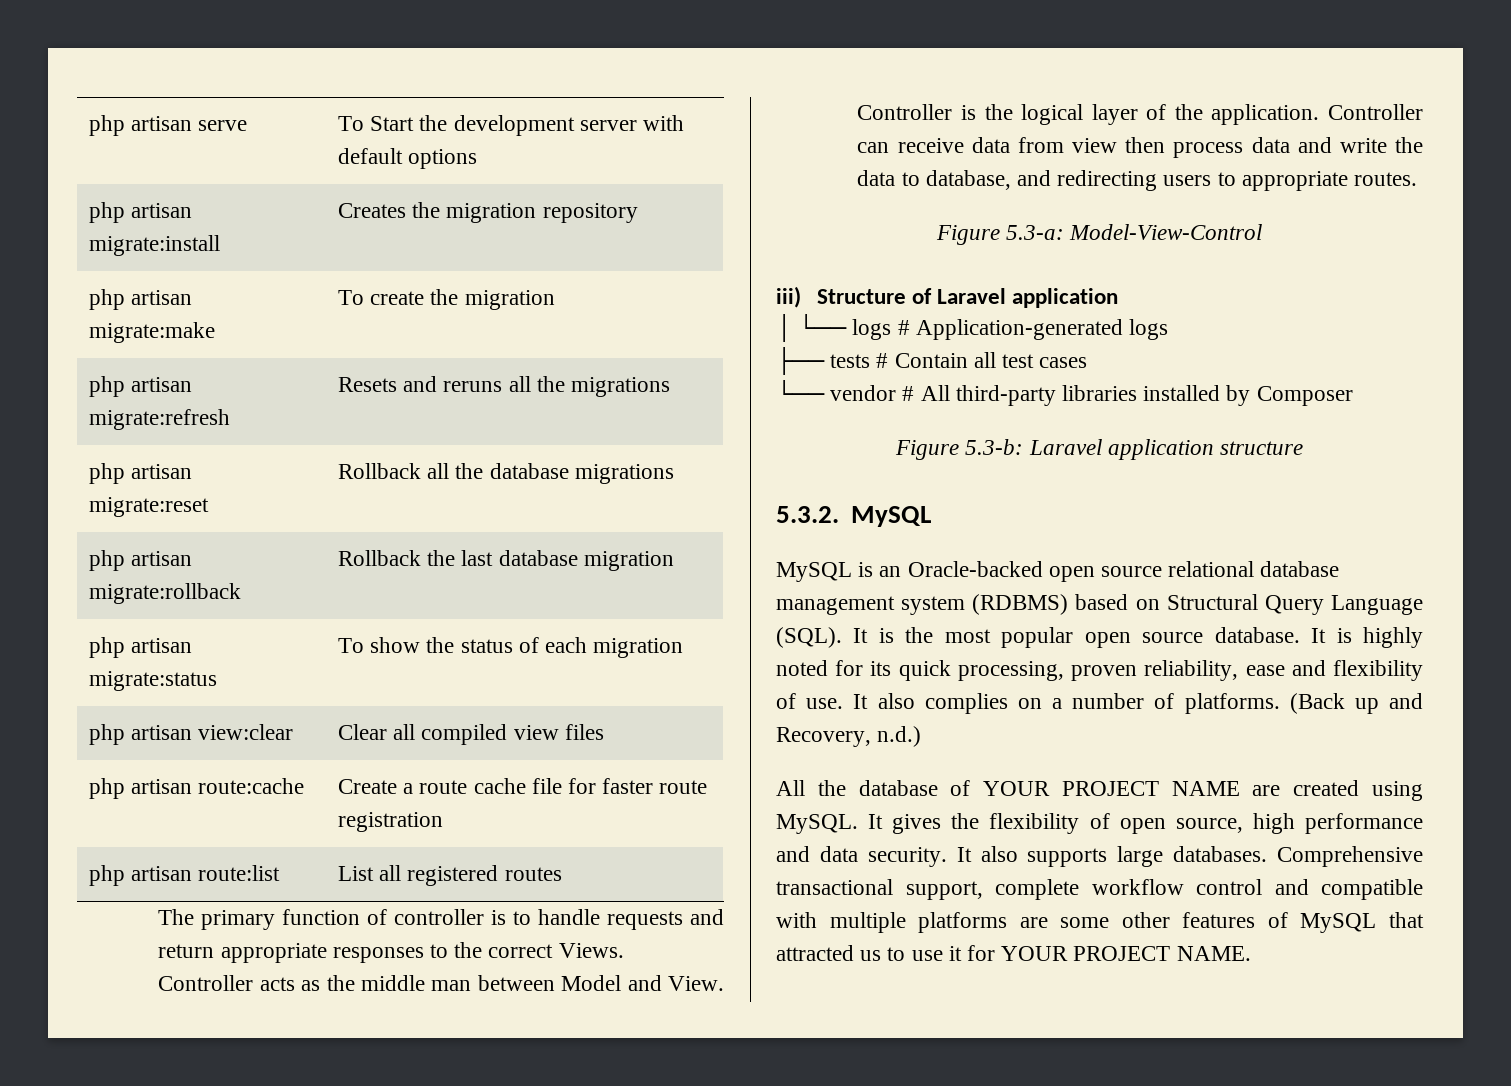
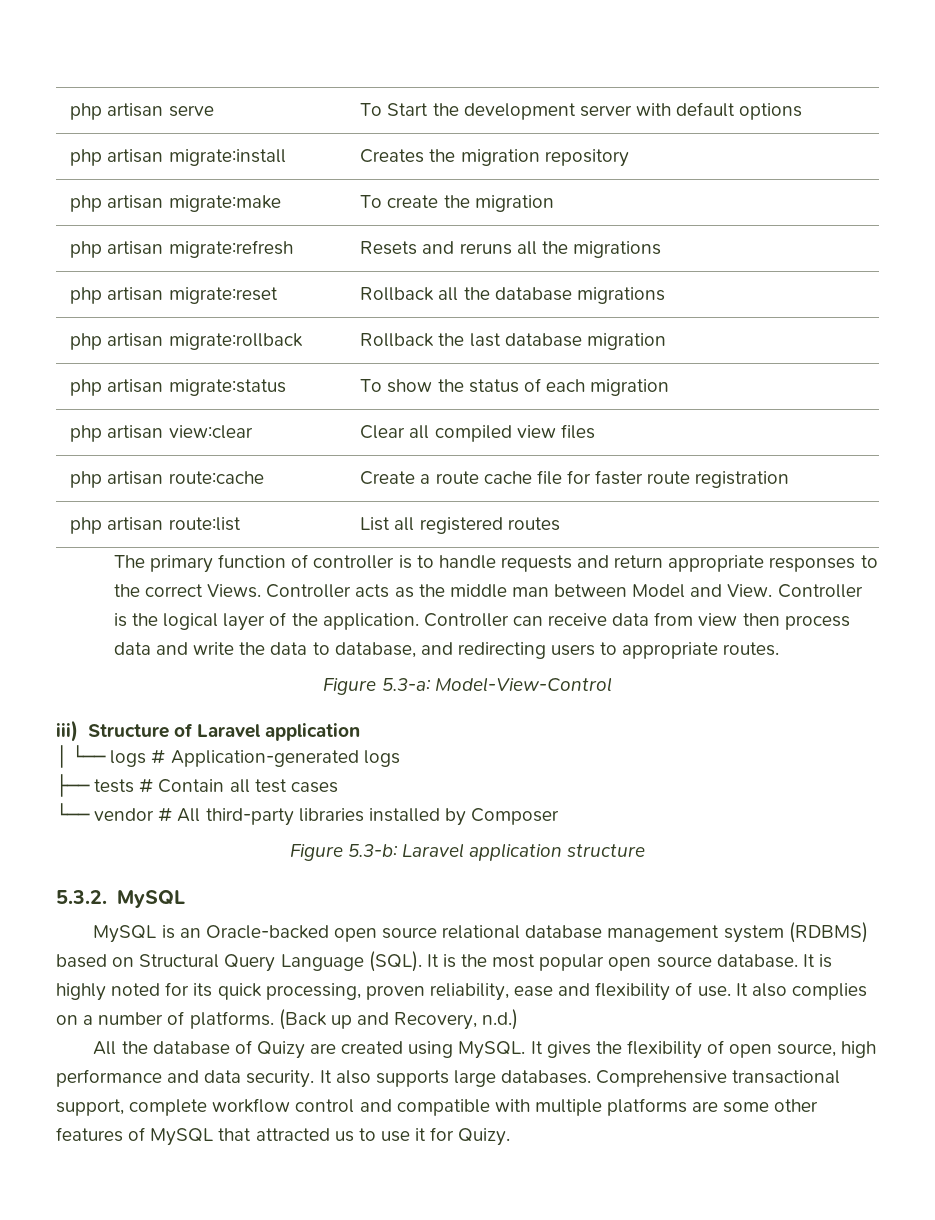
- All the database of YOUR PROJECT NAME are created using MySQL.
+ All the database of Quizy are created using MySQL.
- Comprehensive transactional support, complete workflow control and compatible with multiple platforms are some other features of MySQL that attracted us to use it for YOUR PROJECT NAME.
+ Comprehensive transactional support, complete workflow control and compatible with multiple platforms are some other features of MySQL that attracted us to use it for Quizy.

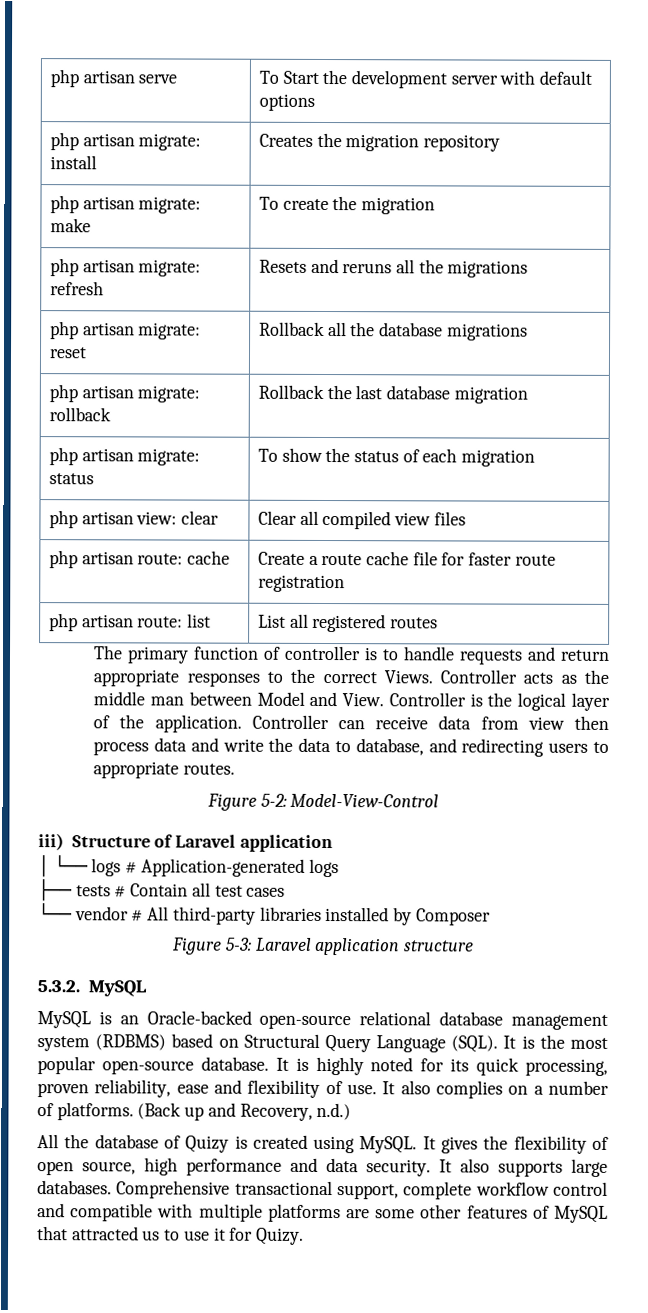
- php artisan migrate:install | Creates the migration repository
+ php artisan migrate: install | Creates the migration repository
- php artisan migrate:make | To create the migration
+ php artisan migrate: make | To create the migration
- php artisan migrate:refresh | Resets and reruns all the migrations
+ php artisan migrate: refresh | Resets and reruns all the migrations
- php artisan migrate:reset | Rollback all the database migrations
+ php artisan migrate: reset | Rollback all the database migrations
- php artisan migrate:rollback | Rollback the last database migration
+ php artisan migrate: rollback | Rollback the last database migration
- php artisan migrate:status | To show the status of each migration
+ php artisan migrate: status | To show the status of each migration
- php artisan view:clear | Clear all compiled view files
+ php artisan view: clear | Clear all compiled view files
- php artisan route:cache | Create a route cache file for faster route registration
+ php artisan route: cache | Create a route cache file for faster route registration
- php artisan route:list | List all registered routes
+ php artisan route: list | List all registered routes
- Figure 5.3-a: Model-View-Control
+ Figure 5-2: Model-View-Control
- Figure 5.3-b: Laravel application structure
+ Figure 5-3: Laravel application structure
- MySQL is an Oracle-backed open source relational database management system (RDBMS) based on Structural Query Language (SQL).
+ MySQL is an Oracle-backed open-source relational database management system (RDBMS) based on Structural Query Language (SQL).
- It is the most popular open source database.
+ It is the most popular open-source database.
- All the database of Quizy are created using MySQL.
+ All the database of Quizy is created using MySQL.

